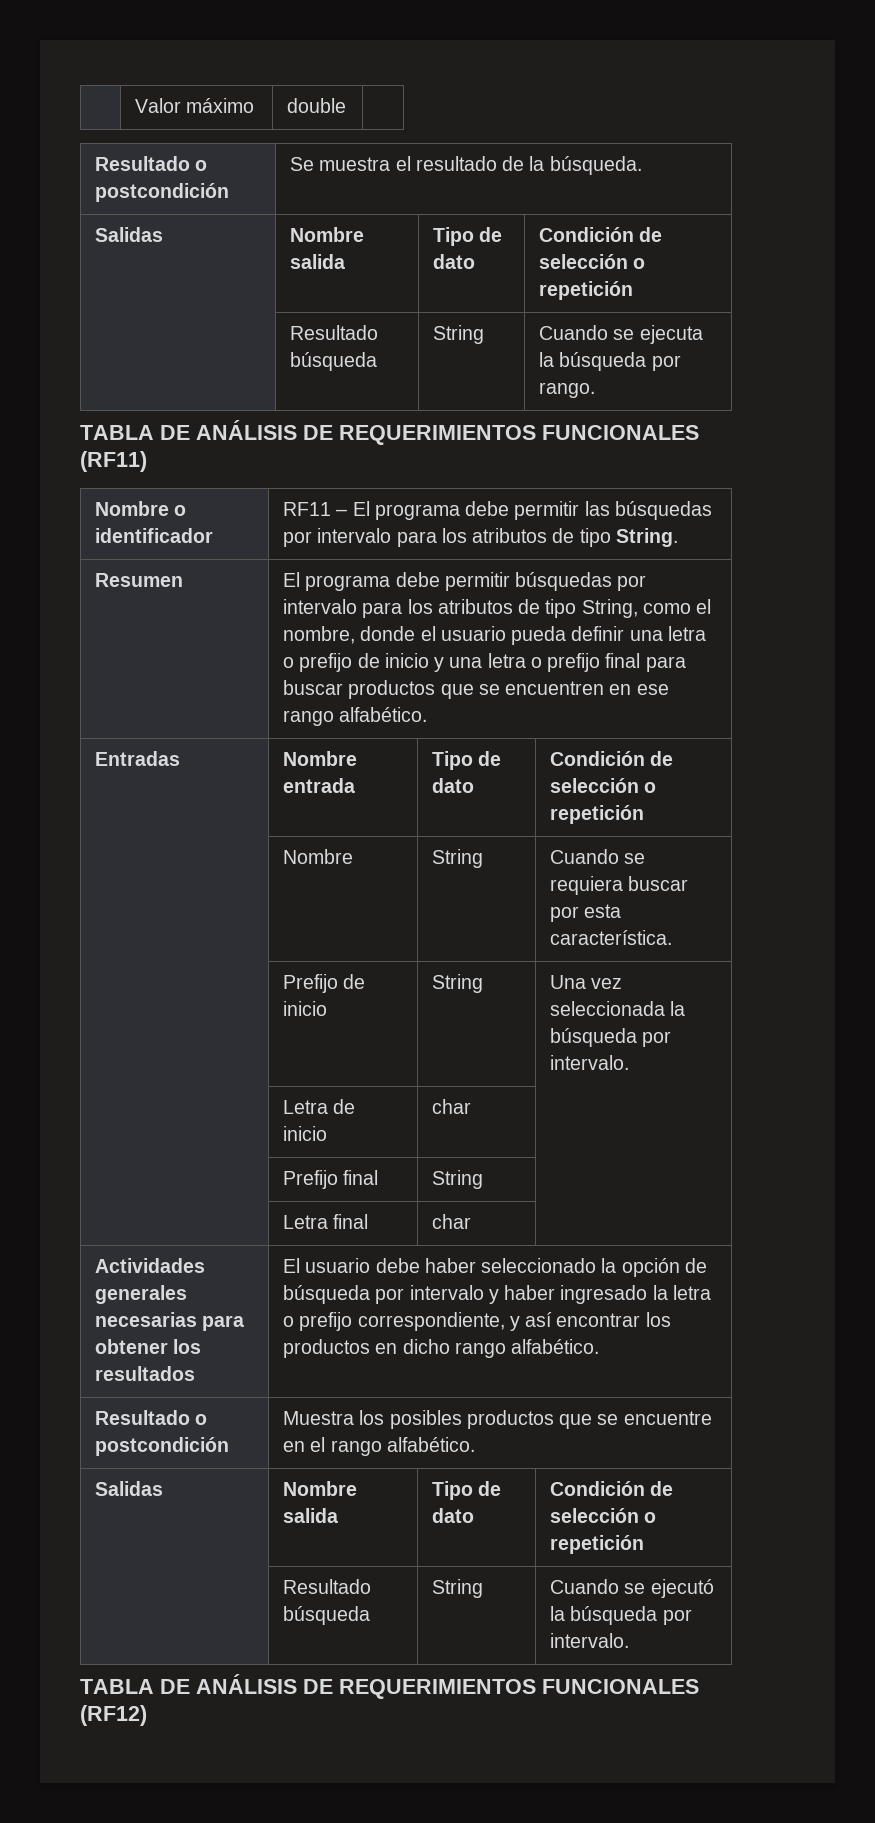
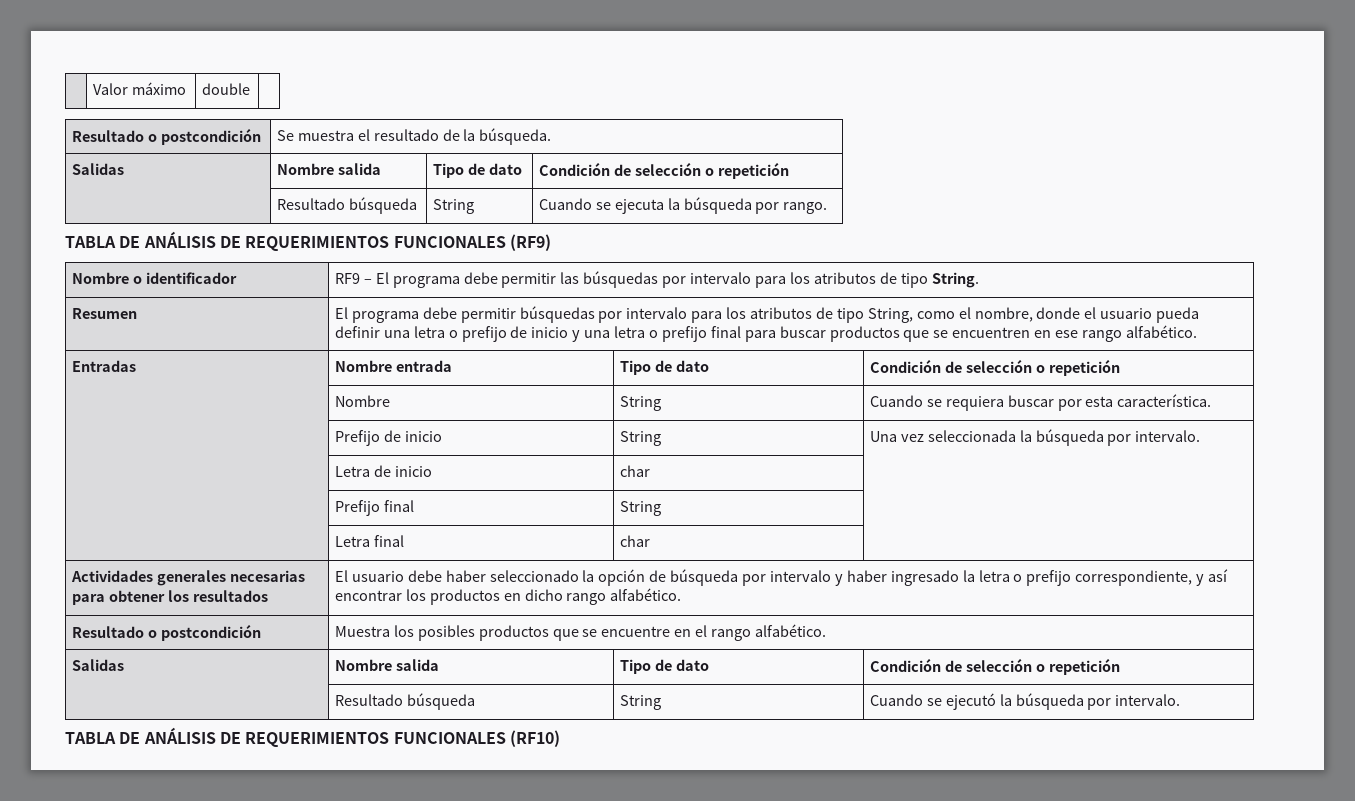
- TABLA DE ANÁLISIS DE REQUERIMIENTOS FUNCIONALES (RF11)
+ TABLA DE ANÁLISIS DE REQUERIMIENTOS FUNCIONALES (RF9)
- Nombre o identificador | RF11 – El programa debe permitir las búsquedas por intervalo para los atributos de tipo String.
+ Nombre o identificador | RF9 – El programa debe permitir las búsquedas por intervalo para los atributos de tipo String.
- TABLA DE ANÁLISIS DE REQUERIMIENTOS FUNCIONALES (RF12)
+ TABLA DE ANÁLISIS DE REQUERIMIENTOS FUNCIONALES (RF10)

